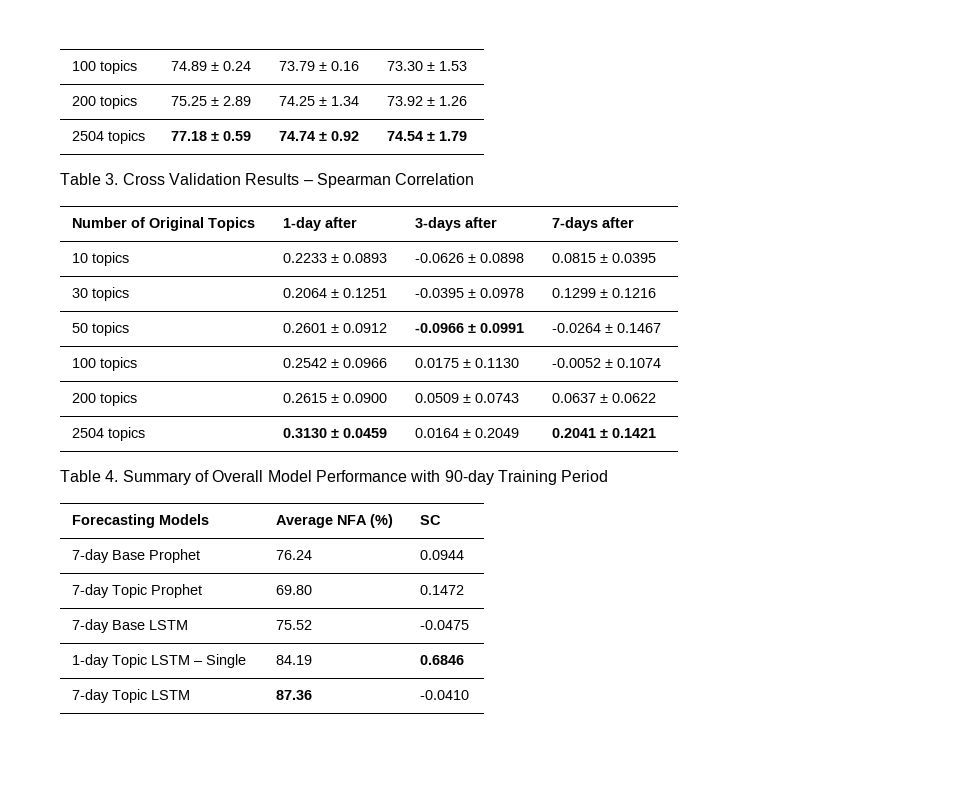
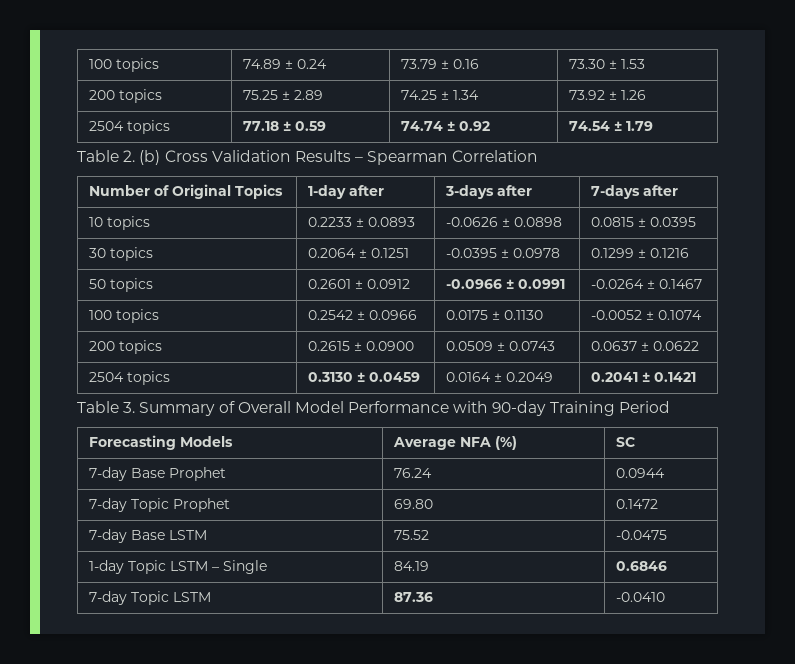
- Table 3. Cross Validation Results – Spearman Correlation
+ Table 2. (b) Cross Validation Results – Spearman Correlation
- Table 4. Summary of Overall Model Performance with 90-day Training Period
+ Table 3. Summary of Overall Model Performance with 90-day Training Period

